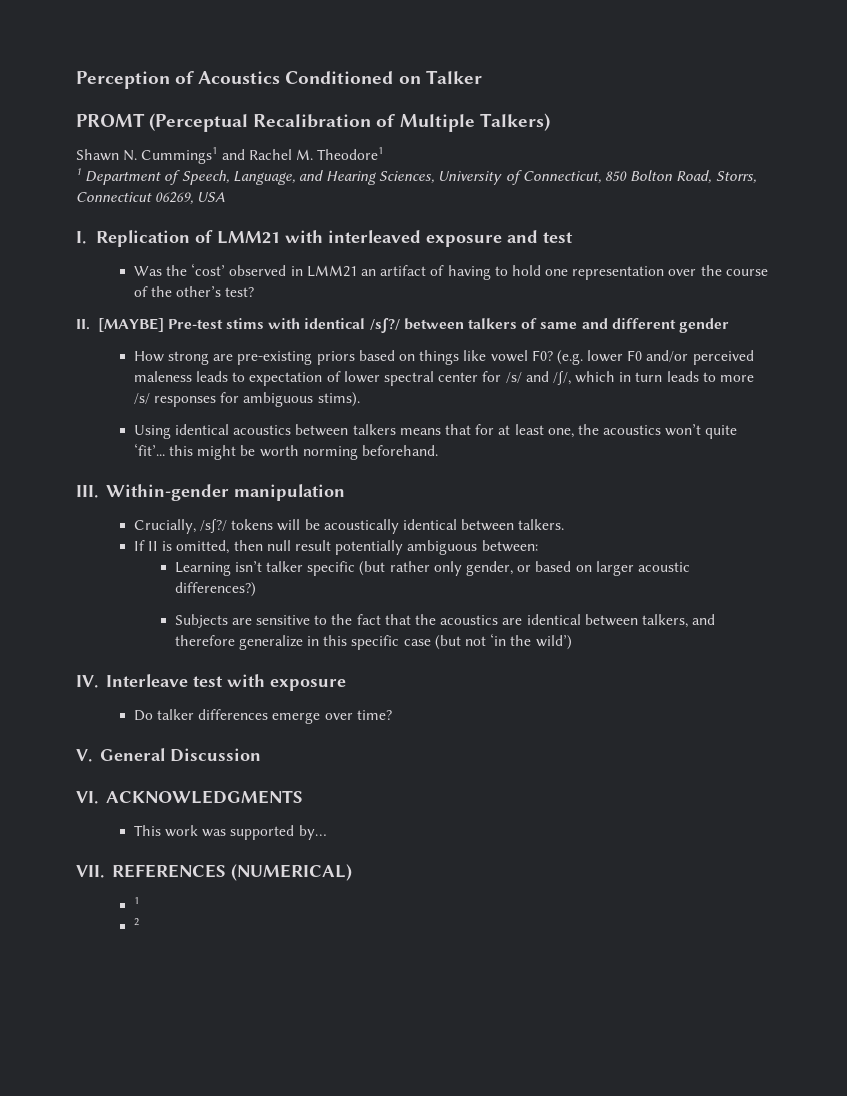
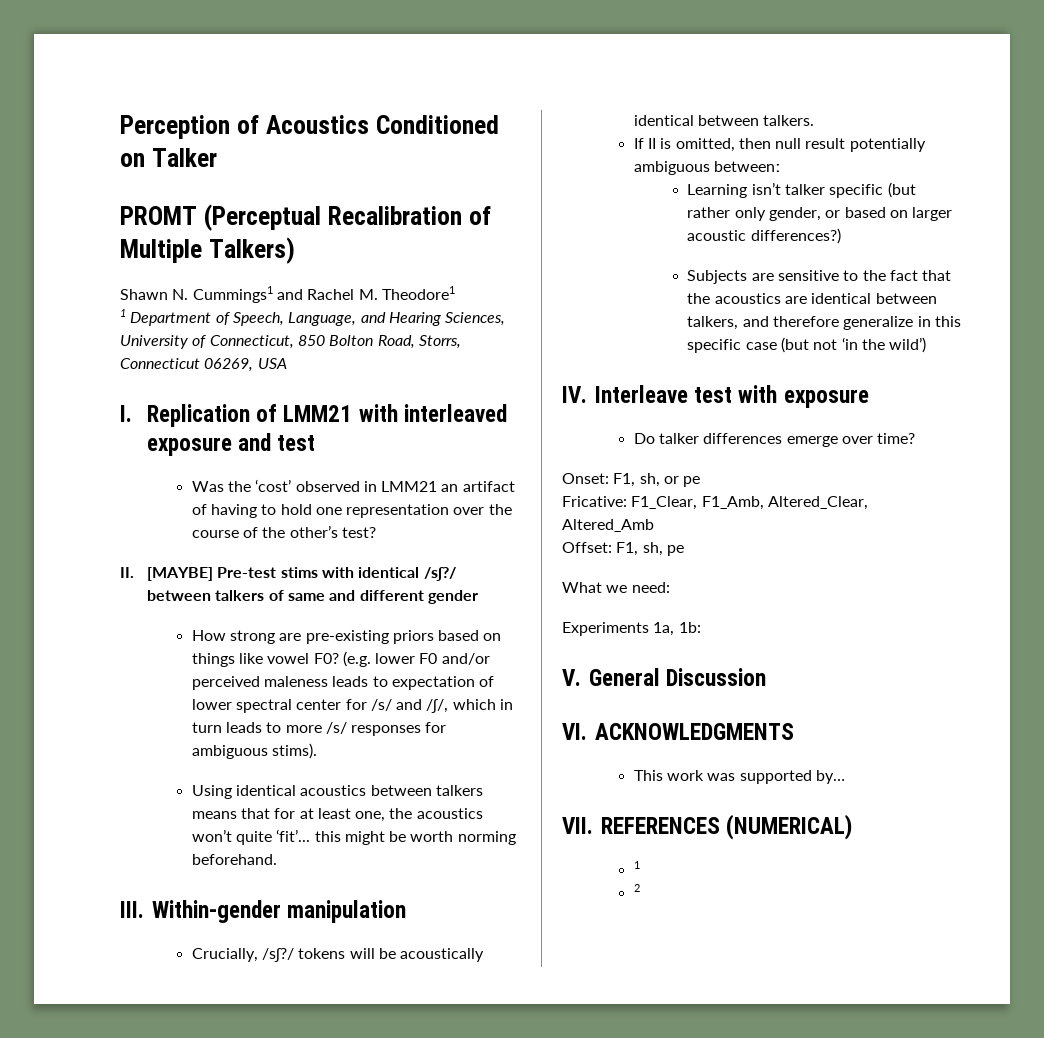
+ Onset: F1, sh, or pe
+ Fricative: F1_Clear, F1_Amb, Altered_Clear, Altered_Amb
+ Offset: F1, sh, pe
+ What we need:
+ Experiments 1a, 1b:

